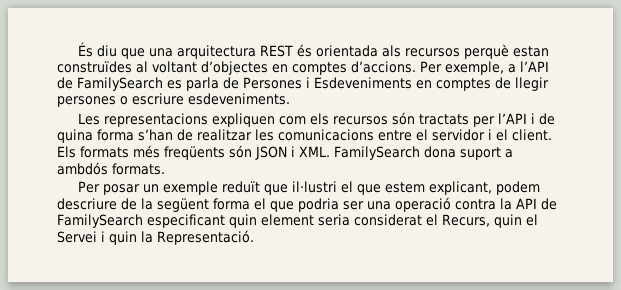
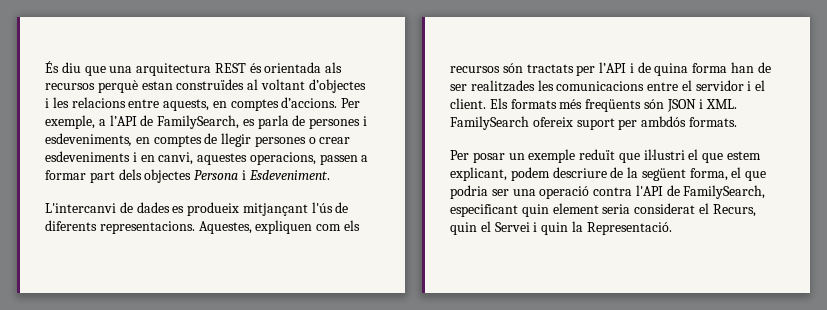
- És diu que una arquitectura REST és orientada als recursos perquè estan construïdes al voltant d’objectes en comptes d’accions.
+ És diu que una arquitectura REST és orientada als recursos perquè estan construïdes al voltant d’objectes i les relacions entre aquests, en comptes d’accions.
- Per exemple, a l’API de FamilySearch es parla de Persones i Esdeveniments en comptes de llegir persones o escriure esdeveniments.
- Les representacions expliquen com els recursos són tractats per l’API i de quina forma s’han de realitzar les comunicacions entre el servidor i el client.
+ Per exemple, a l’API de FamilySearch, es parla de persones i esdeveniments, en comptes de llegir persones o crear esdeveniments i en canvi, aquestes operacions, passen a formar part dels objectes Persona i Esdeveniment.
+ L'intercanvi de dades es produeix mitjançant l'ús de diferents representacions. Aquestes, expliquen com els recursos són tractats per l’API i de quina forma han de ser realitzades les comunicacions entre el servidor i el client.
- Els formats més freqüents són JSON i XML. FamilySearch dona suport a ambdós formats.
+ Els formats més freqüents són JSON i XML. FamilySearch ofereix suport per ambdós formats.
- Per posar un exemple reduït que il·lustri el que estem explicant, podem descriure de la següent forma el que podria ser una operació contra la API de FamilySearch especificant quin element seria considerat el Recurs, quin el Servei i quin la Representació.
+ Per posar un exemple reduït que il·lustri el que estem explicant, podem descriure de la següent forma, el que podria ser una operació contra l'API de FamilySearch, especificant quin element seria considerat el Recurs, quin el Servei i quin la Representació.

